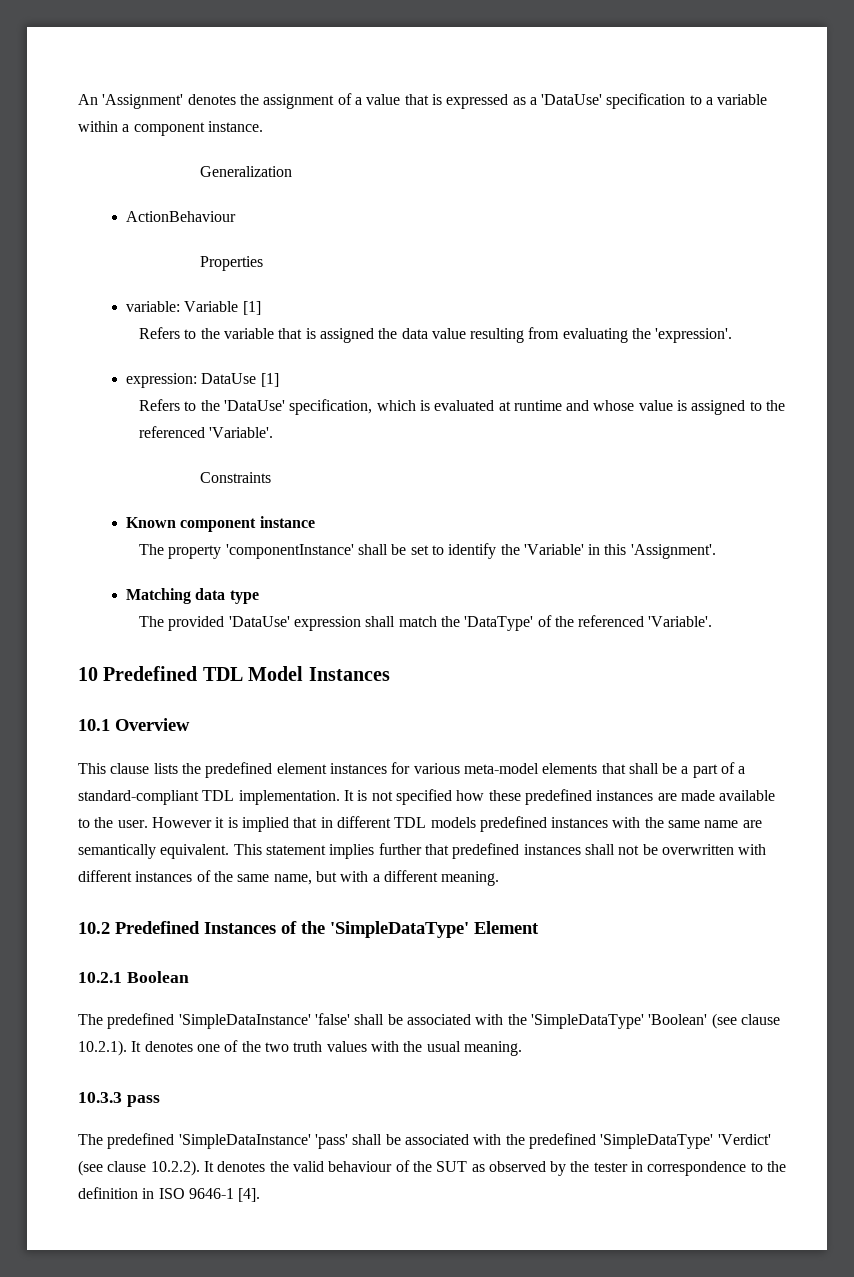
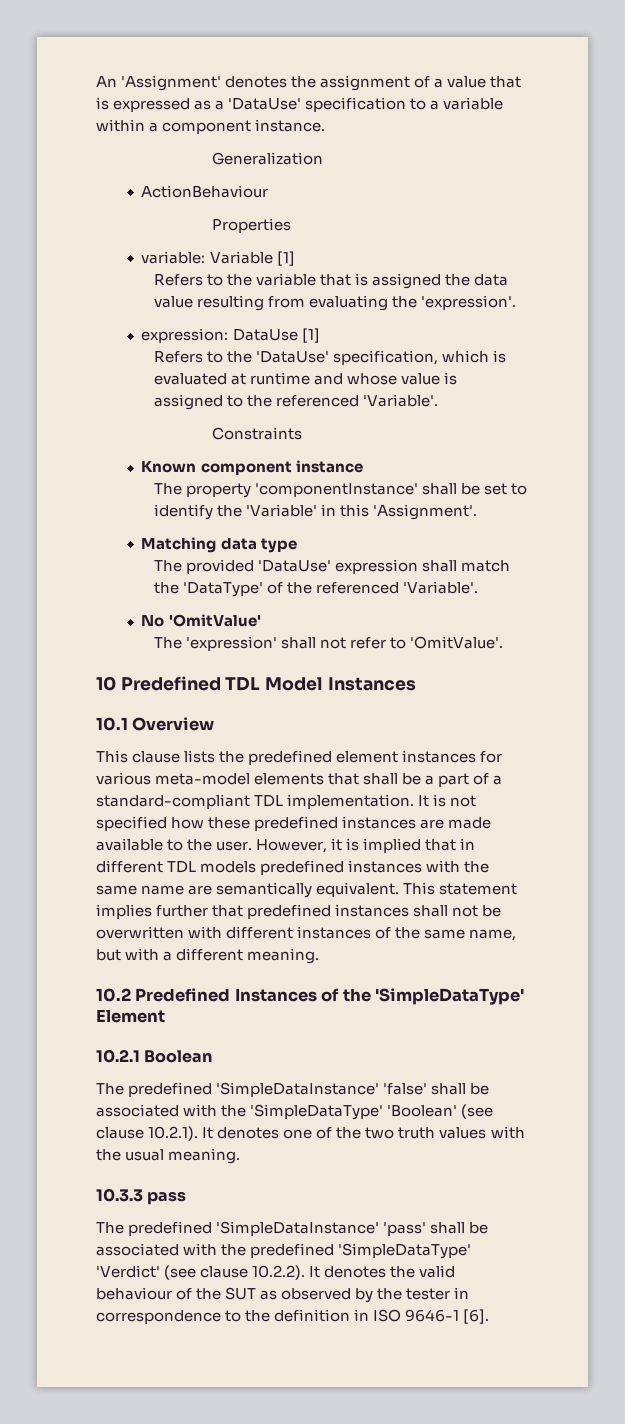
+ No 'OmitValue'
+ The 'expression' shall not refer to 'OmitValue'.
- However it is implied that in different TDL models predefined instances with the same name are semantically equivalent.
+ However, it is implied that in different TDL models predefined instances with the same name are semantically equivalent.
- The predefined 'SimpleDataInstance' 'pass' shall be associated with the predefined 'SimpleDataType' 'Verdict' (see clause 10.2.2). It denotes the valid behaviour of the SUT as observed by the tester in correspondence to the definition in ISO 9646-1 [4].
+ The predefined 'SimpleDataInstance' 'pass' shall be associated with the predefined 'SimpleDataType' 'Verdict' (see clause 10.2.2). It denotes the valid behaviour of the SUT as observed by the tester in correspondence to the definition in ISO 9646-1 [6].

